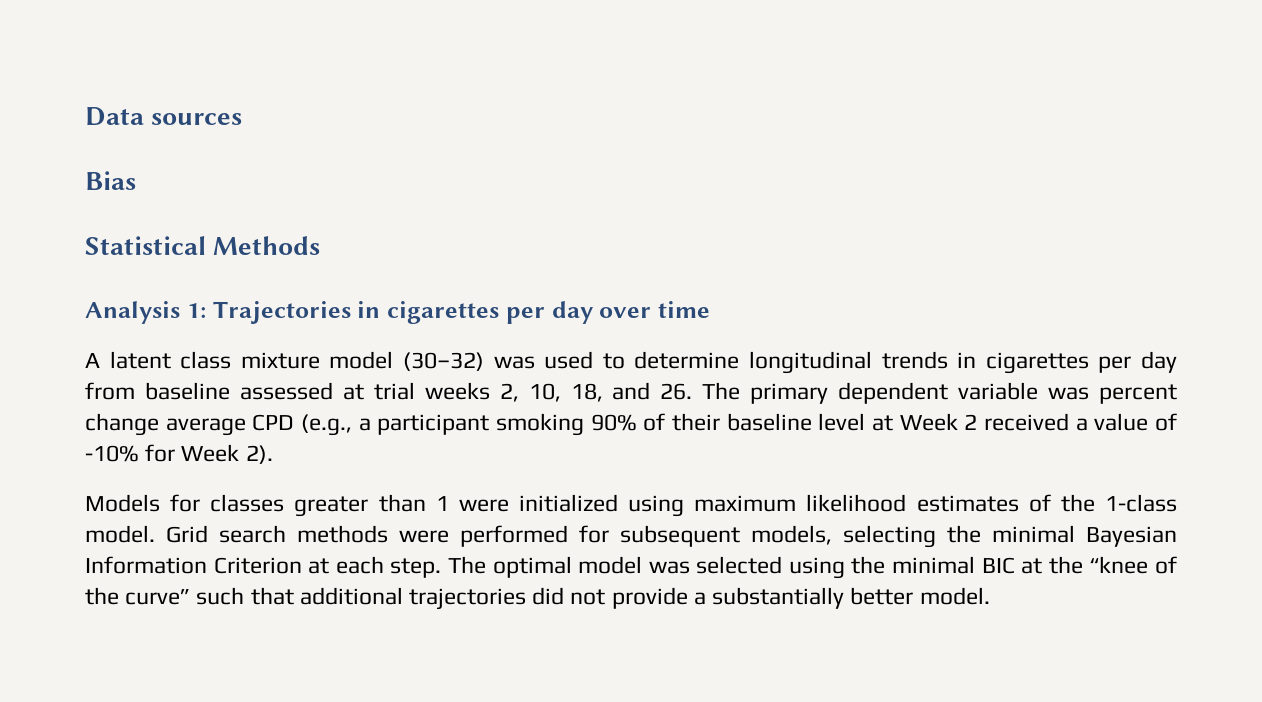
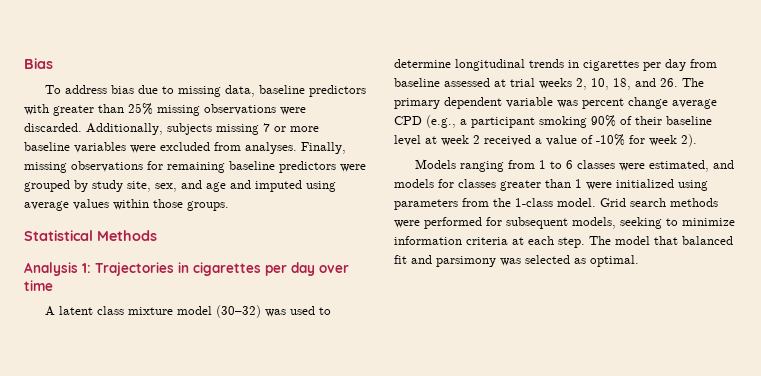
- Data sources
  Bias
+ To address bias due to missing data, baseline predictors with greater than 25% missing observations were discarded. Additionally, subjects missing 7 or more baseline variables were excluded from analyses. Finally, missing observations for remaining baseline predictors were grouped by study site, sex, and age and imputed using average values within those groups.
- A latent class mixture model (30–32) was used to determine longitudinal trends in cigarettes per day from baseline assessed at trial weeks 2, 10, 18, and 26. The primary dependent variable was percent change average CPD (e.g., a participant smoking 90% of their baseline level at Week 2 received a value of -10% for Week 2).
+ A latent class mixture model (30–32) was used to determine longitudinal trends in cigarettes per day from baseline assessed at trial weeks 2, 10, 18, and 26. The primary dependent variable was percent change average CPD (e.g., a participant smoking 90% of their baseline level at week 2 received a value of -10% for week 2).
- Models for classes greater than 1 were initialized using maximum likelihood estimates of the 1-class model.
+ Models ranging from 1 to 6 classes were estimated, and models for classes greater than 1 were initialized using parameters from the 1-class model.
- Grid search methods were performed for subsequent models, selecting the minimal Bayesian Information Criterion at each step. The optimal model was selected using the minimal BIC at the “knee of the curve” such that additional trajectories did not provide a substantially better model.
+ Grid search methods were performed for subsequent models, seeking to minimize information criteria at each step. The model that balanced fit and parsimony was selected as optimal.

